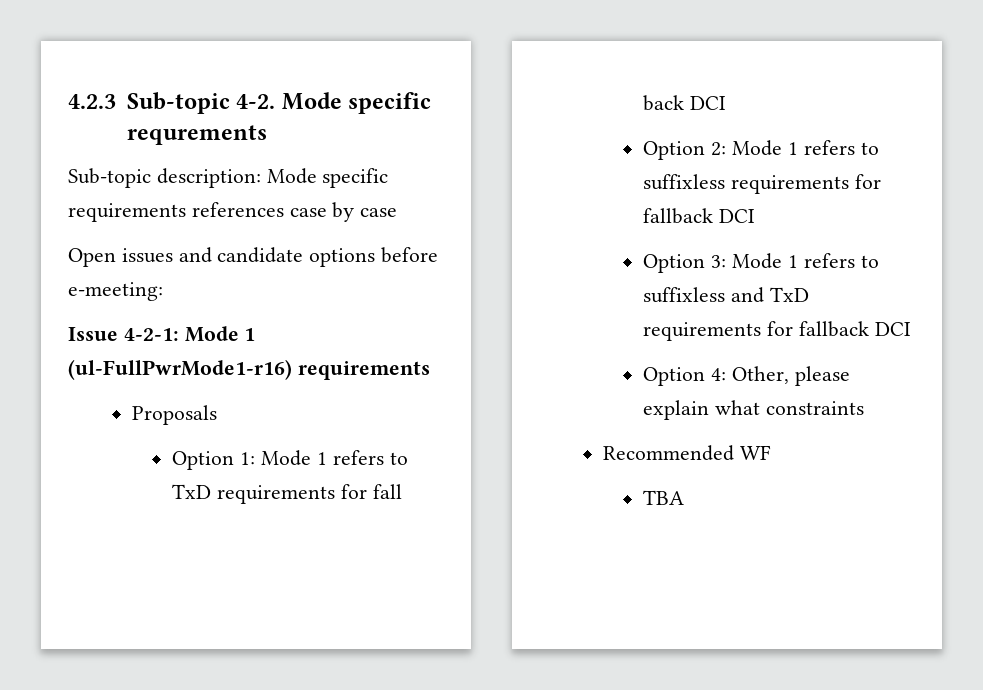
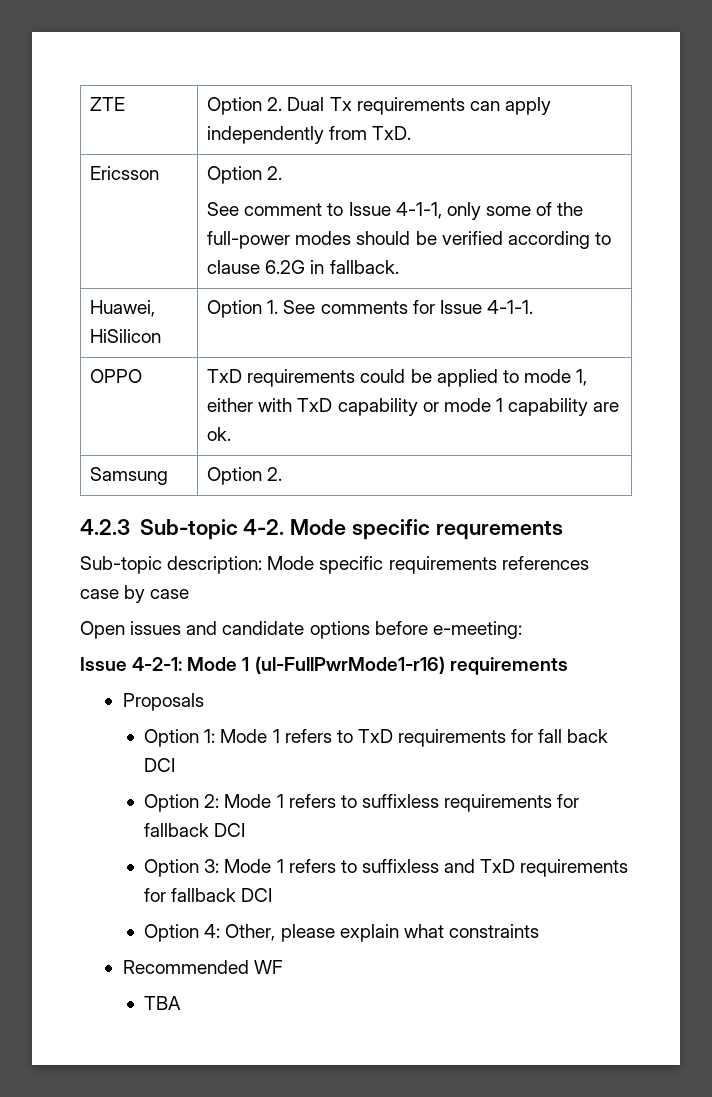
+ ZTE | Option 2. Dual Tx requirements can apply independently from TxD.
+ Ericsson | Option 2.
+ See comment to Issue 4-1-1, only some of the full-power modes should be verified according to clause 6.2G in fallback.
+ Huawei, HiSilicon | Option 1. See comments for Issue 4-1-1.
+ OPPO | TxD requirements could be applied to mode 1, either with TxD capability or mode 1 capability are ok.
+ Samsung | Option 2.

